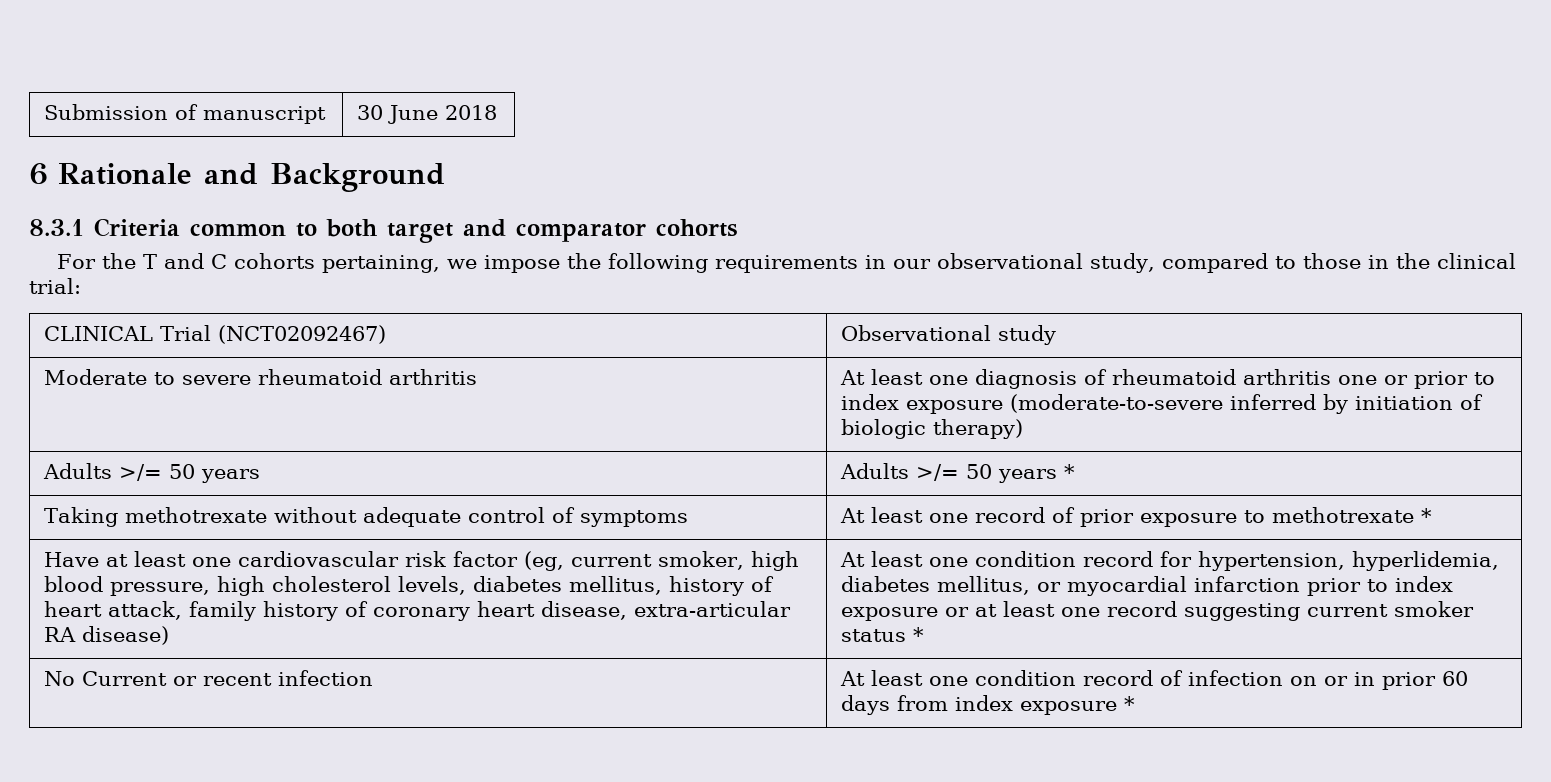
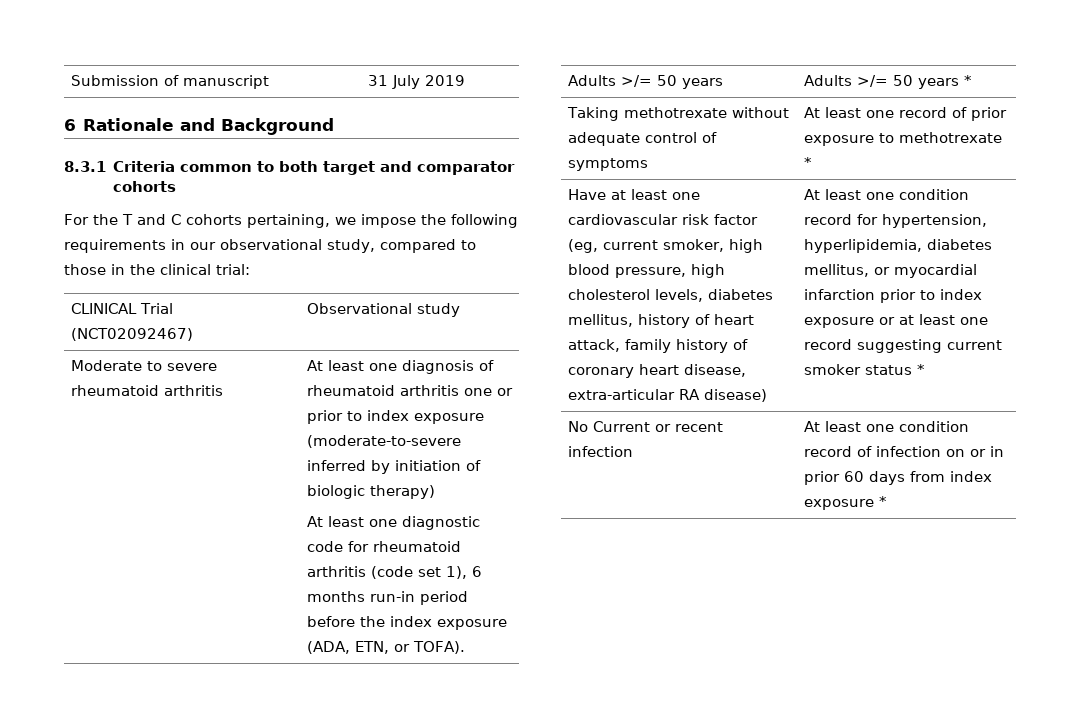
- Submission of manuscript | 30 June 2018
+ Submission of manuscript | 31 July 2019
+ At least one diagnostic code for rheumatoid arthritis (code set 1), 6 months run-in period before the index exposure (ADA, ETN, or TOFA).
- At least one condition record for hypertension, hyperlidemia, diabetes mellitus, or myocardial infarction prior to index exposure or at least one record suggesting current smoker status *
+ At least one condition record for hypertension, hyperlipidemia, diabetes mellitus, or myocardial infarction prior to index exposure or at least one record suggesting current smoker status *

